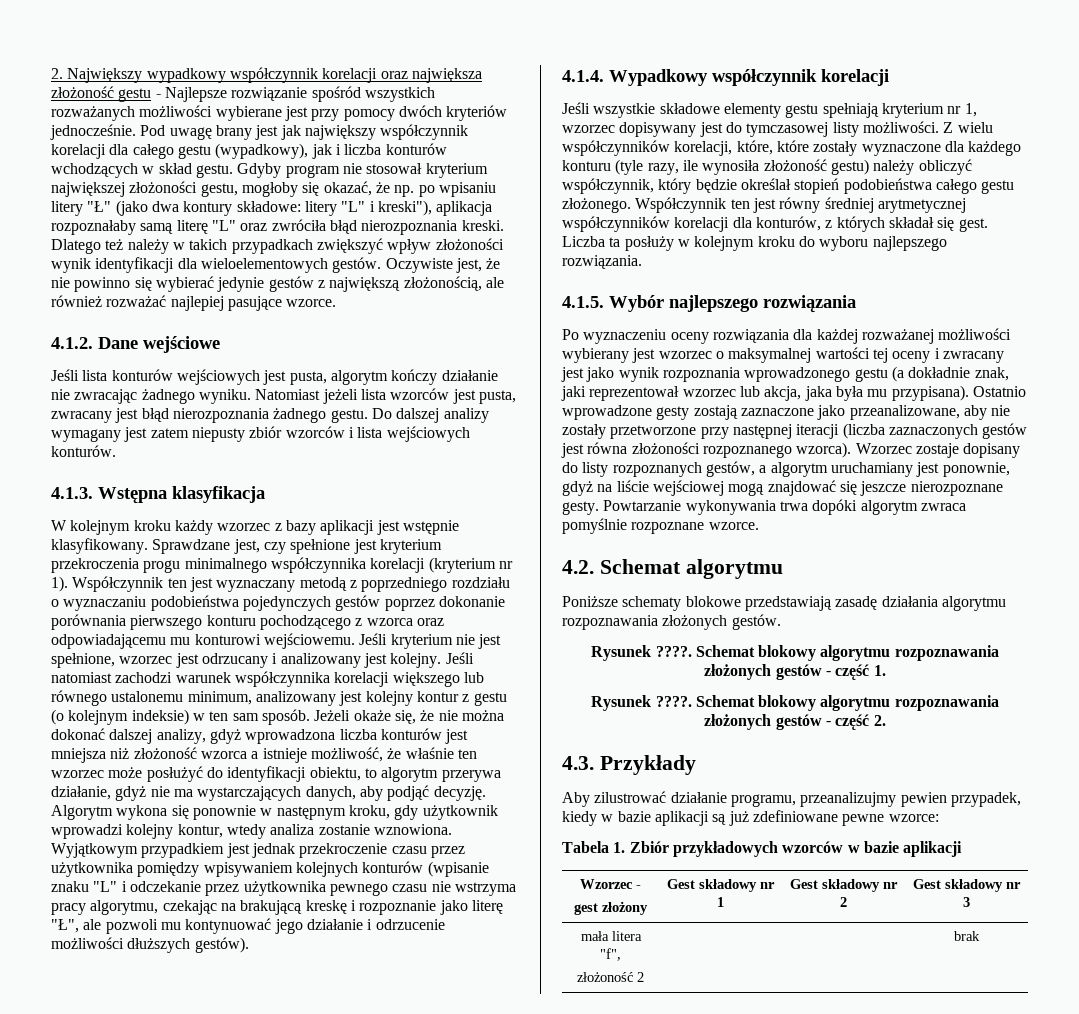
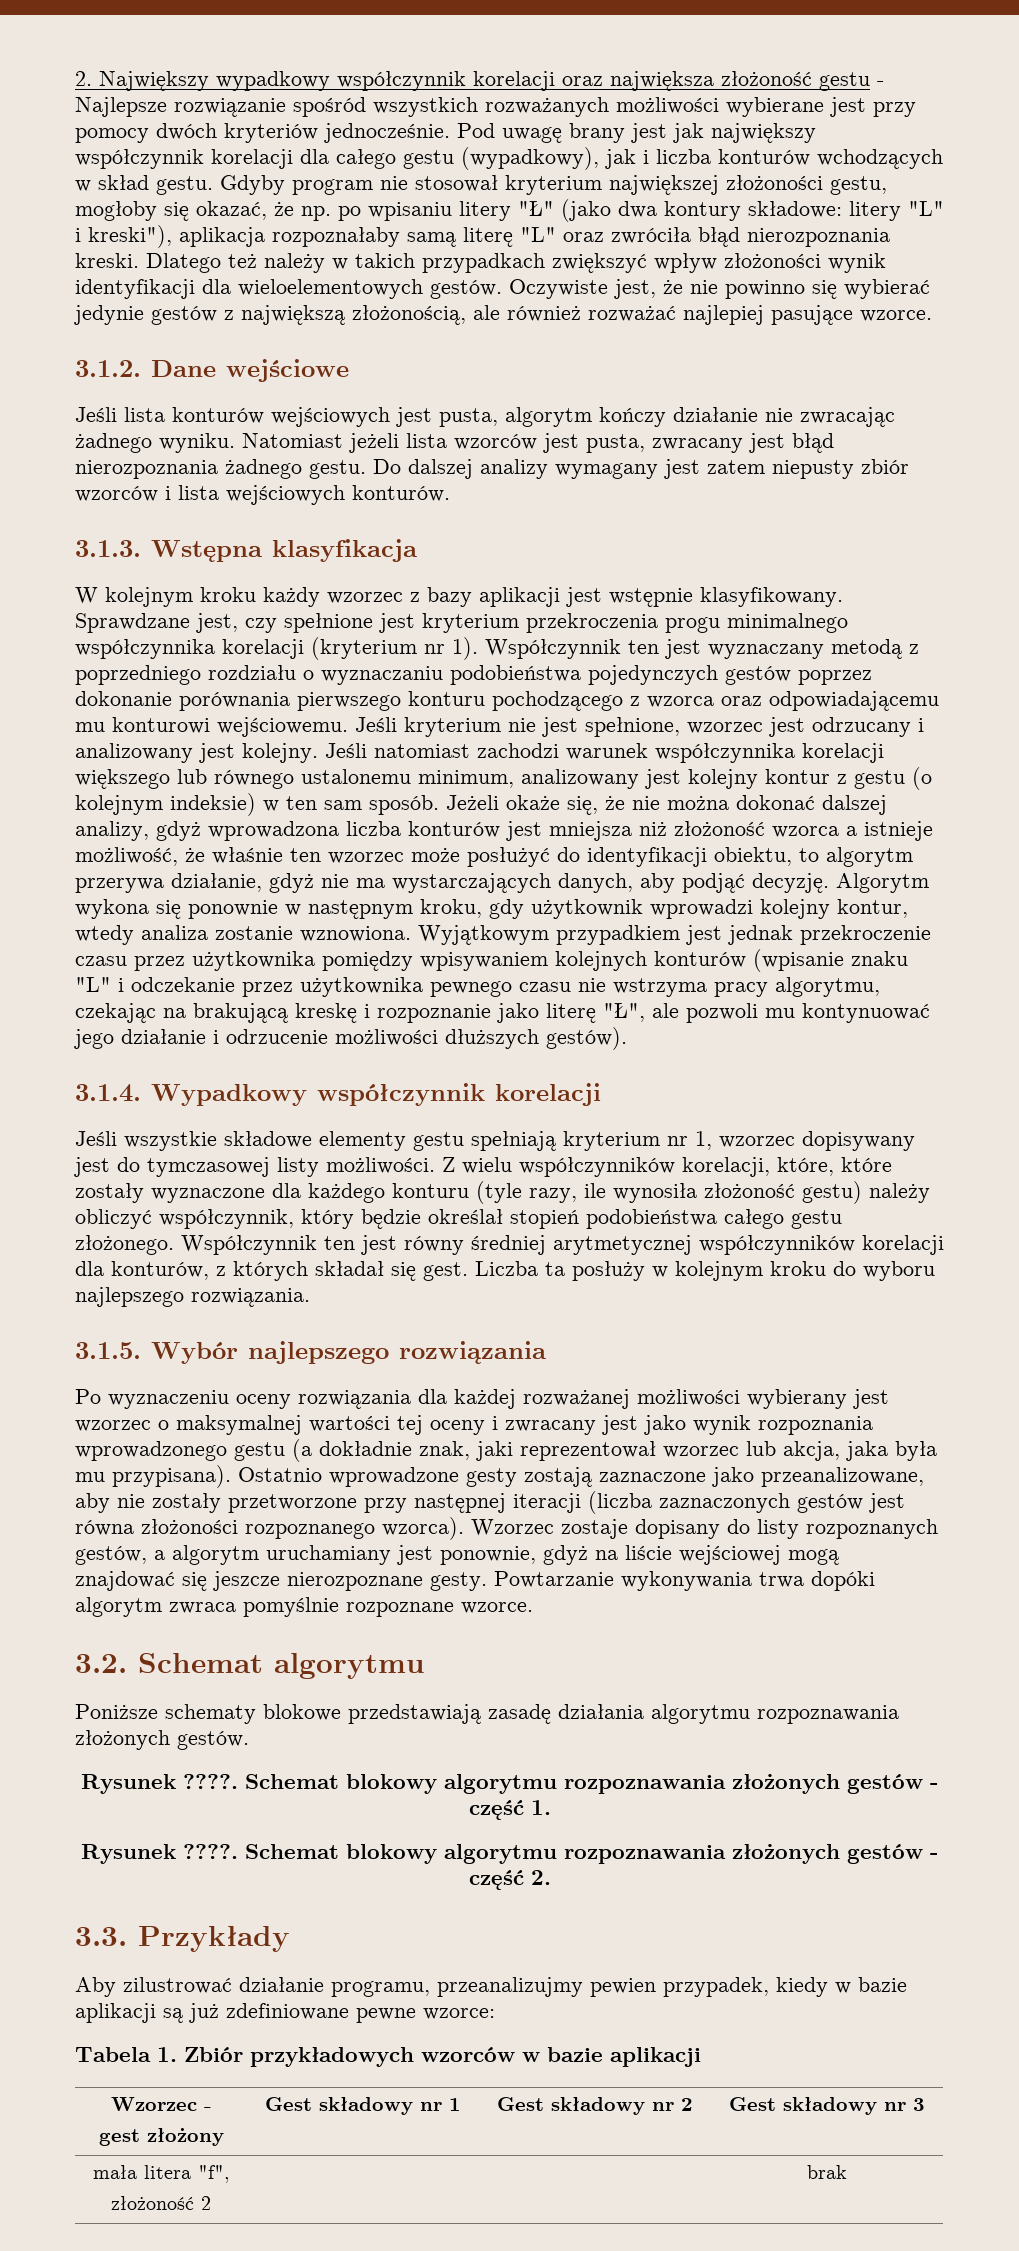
- 4.1.2. Dane wejściowe
+ 3.1.2. Dane wejściowe
- 4.1.3. Wstępna klasyfikacja
+ 3.1.3. Wstępna klasyfikacja
- 4.1.4. Wypadkowy współczynnik korelacji
+ 3.1.4. Wypadkowy współczynnik korelacji
- 4.1.5. Wybór najlepszego rozwiązania
+ 3.1.5. Wybór najlepszego rozwiązania
- 4.2. Schemat algorytmu
+ 3.2. Schemat algorytmu
- 4.3. Przykłady
+ 3.3. Przykłady

